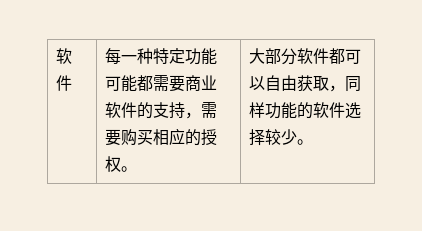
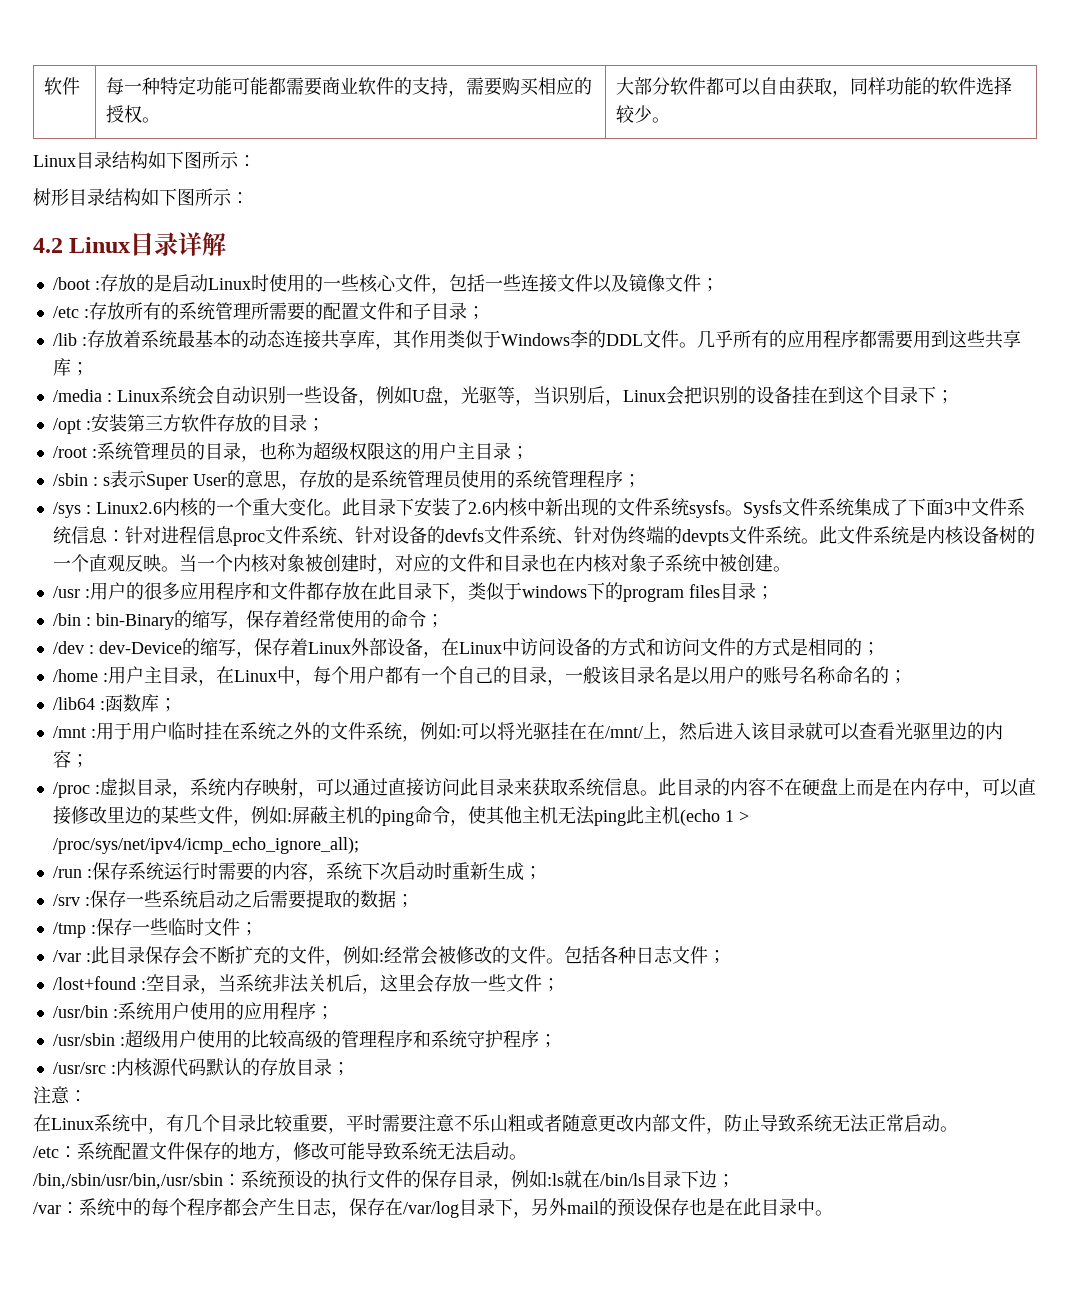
+ Linux目录结构如下图所示：
+ 树形目录结构如下图所示：
+ 4.2 Linux目录详解
+ /boot :存放的是启动Linux时使用的一些核心文件，包括一些连接文件以及镜像文件；
+ /etc :存放所有的系统管理所需要的配置文件和子目录；
+ /lib :存放着系统最基本的动态连接共享库，其作用类似于Windows李的DDL文件。几乎所有的应用程序都需要用到这些共享库；
+ /media : Linux系统会自动识别一些设备，例如U盘，光驱等，当识别后，Linux会把识别的设备挂在到这个目录下；
+ /opt :安装第三方软件存放的目录；
+ /root :系统管理员的目录，也称为超级权限这的用户主目录；
+ /sbin : s表示Super User的意思，存放的是系统管理员使用的系统管理程序；
+ /sys : Linux2.6内核的一个重大变化。此目录下安装了2.6内核中新出现的文件系统sysfs。Sysfs文件系统集成了下面3中文件系统信息：针对进程信息proc文件系统、针对设备的devfs文件系统、针对伪终端的devpts文件系统。此文件系统是内核设备树的一个直观反映。当一个内核对象被创建时，对应的文件和目录也在内核对象子系统中被创建。
+ /usr :用户的很多应用程序和文件都存放在此目录下，类似于windows下的program files目录；
+ /bin : bin-Binary的缩写，保存着经常使用的命令；
+ /dev : dev-Device的缩写，保存着Linux外部设备，在Linux中访问设备的方式和访问文件的方式是相同的；
+ /home :用户主目录，在Linux中，每个用户都有一个自己的目录，一般该目录名是以用户的账号名称命名的；
+ /lib64 :函数库；
+ /mnt :用于用户临时挂在系统之外的文件系统，例如:可以将光驱挂在在/mnt/上，然后进入该目录就可以查看光驱里边的内容；
+ /proc :虚拟目录，系统内存映射，可以通过直接访问此目录来获取系统信息。此目录的内容不在硬盘上而是在内存中，可以直接修改里边的某些文件，例如:屏蔽主机的ping命令，使其他主机无法ping此主机(echo 1 > /proc/sys/net/ipv4/icmp_echo_ignore_all);
+ /run :保存系统运行时需要的内容，系统下次启动时重新生成；
+ /srv :保存一些系统启动之后需要提取的数据；
+ /tmp :保存一些临时文件；
+ /var :此目录保存会不断扩充的文件，例如:经常会被修改的文件。包括各种日志文件；
+ /lost+found :空目录，当系统非法关机后，这里会存放一些文件；
+ /usr/bin :系统用户使用的应用程序；
+ /usr/sbin :超级用户使用的比较高级的管理程序和系统守护程序；
+ /usr/src :内核源代码默认的存放目录；
+ 注意：
+ 在Linux系统中，有几个目录比较重要，平时需要注意不乐山粗或者随意更改内部文件，防止导致系统无法正常启动。
+ /etc：系统配置文件保存的地方，修改可能导致系统无法启动。
+ /bin,/sbin/usr/bin,/usr/sbin：系统预设的执行文件的保存目录，例如:ls就在/bin/ls目录下边；
+ /var：系统中的每个程序都会产生日志，保存在/var/log目录下，另外mail的预设保存也是在此目录中。

